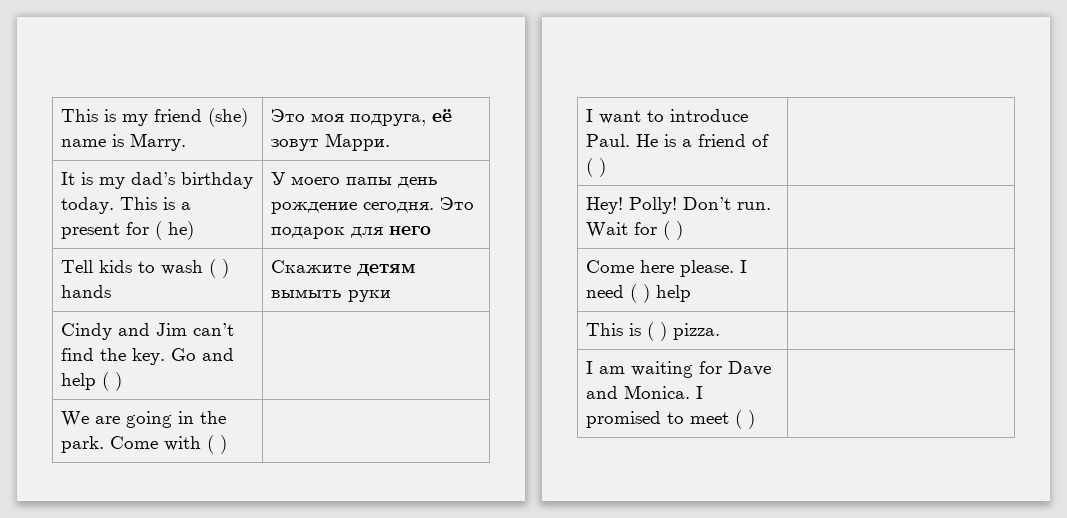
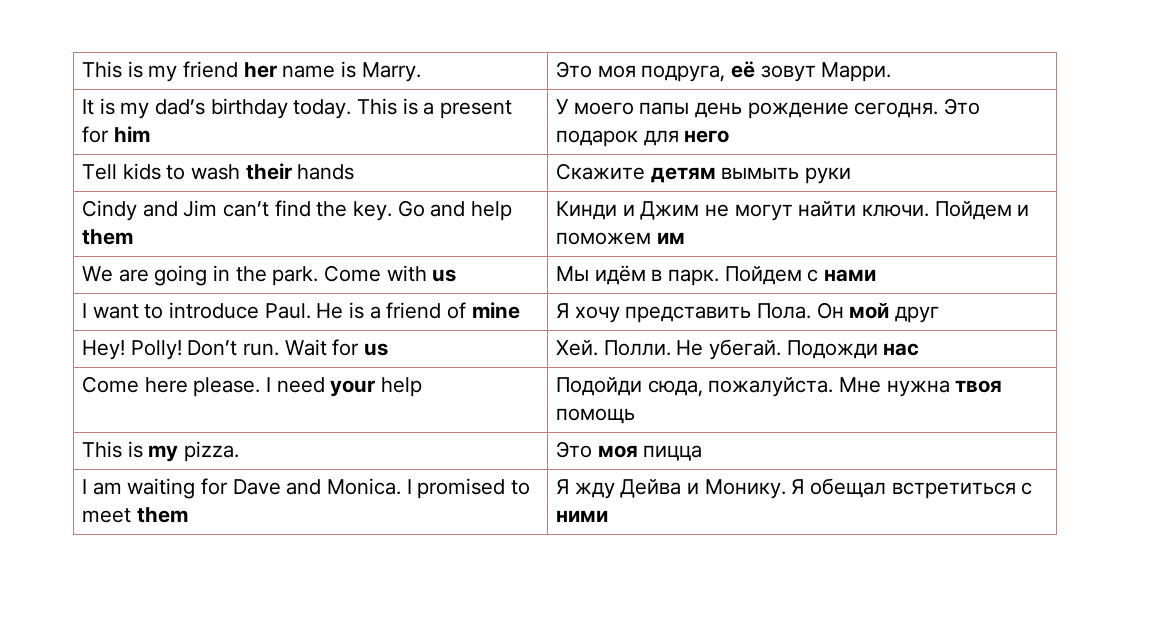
- This is my friend (she) name is Marry. | Это моя подруга, её зовут Марри.
+ This is my friend her name is Marry. | Это моя подруга, её зовут Марри.
- It is my dad’s birthday today. This is a present for ( he) | У моего папы день рождение сегодня. Это подарок для него
+ It is my dad’s birthday today. This is a present for him | У моего папы день рождение сегодня. Это подарок для него
- Tell kids to wash ( ) hands | Скажите детям вымыть руки
+ Tell kids to wash their hands | Скажите детям вымыть руки
- Cindy and Jim can’t find the key. Go and help ( ) |
+ Cindy and Jim can’t find the key. Go and help them | Кинди и Джим не могут найти ключи. Пойдем и поможем им
- We are going in the park. Come with ( ) |
+ We are going in the park. Come with us | Мы идём в парк. Пойдем с нами
- I want to introduce Paul. He is a friend of ( ) |
+ I want to introduce Paul. He is a friend of mine | Я хочу представить Пола. Он мой друг
- Hey! Polly! Don’t run. Wait for ( ) |
+ Hey! Polly! Don’t run. Wait for us | Хей. Полли. Не убегай. Подожди нас
- Come here please. I need ( ) help |
- This is ( ) pizza. |
+ Come here please. I need your help | Подойди сюда, пожалуйста. Мне нужна твоя помощь
+ This is my pizza. | Это моя пицца
- I am waiting for Dave and Monica. I promised to meet ( ) |
+ I am waiting for Dave and Monica. I promised to meet them | Я жду Дейва и Монику. Я обещал встретиться с ними

